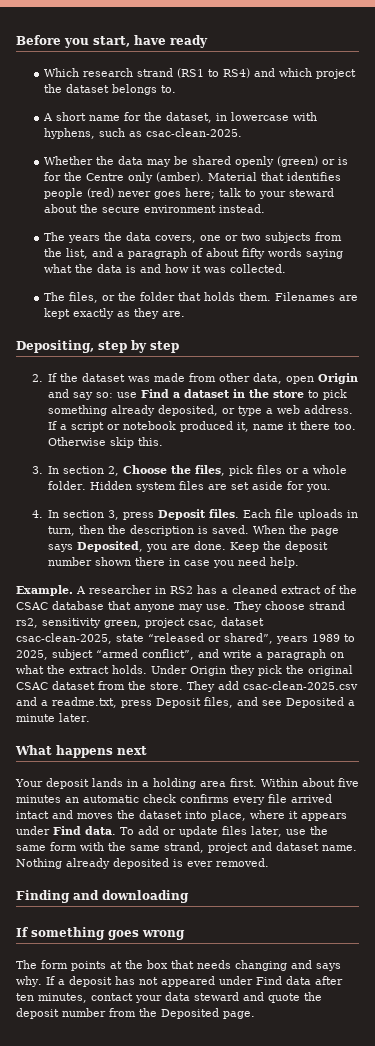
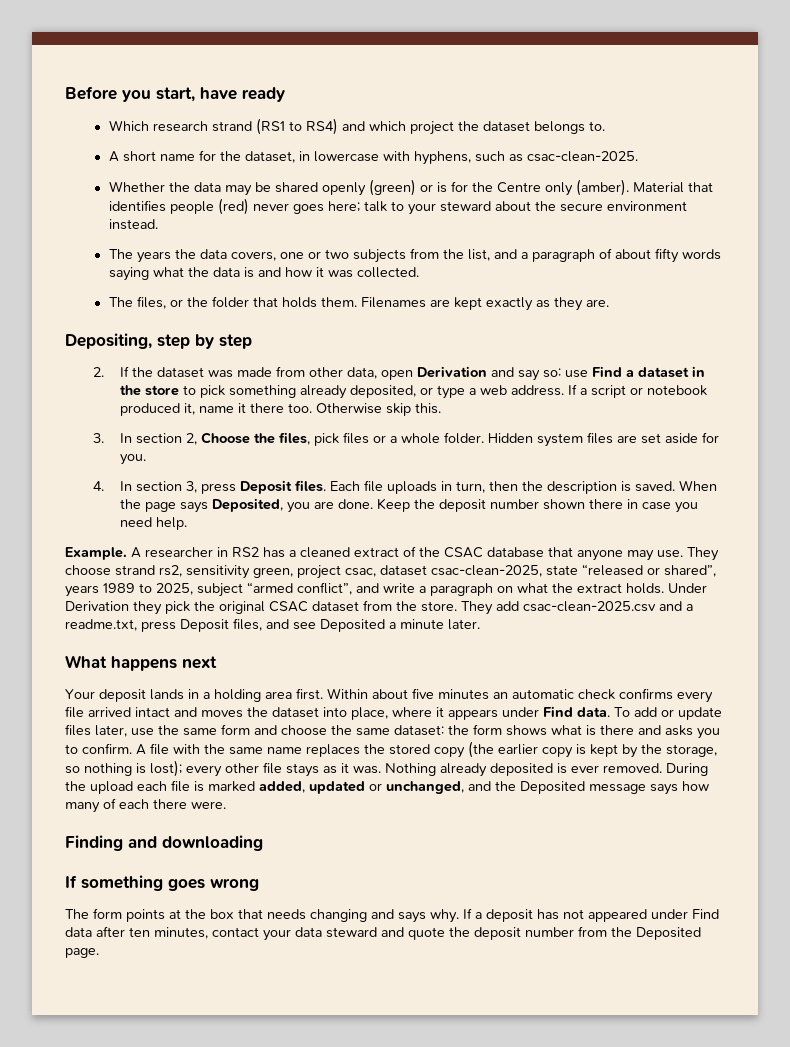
- 2. If the dataset was made from other data, open Origin and say so: use Find a dataset in the store to pick something already deposited, or type a web address.
+ 2. If the dataset was made from other data, open Derivation and say so: use Find a dataset in the store to pick something already deposited, or type a web address.
- Under Origin they pick the original CSAC dataset from the store.
+ Under Derivation they pick the original CSAC dataset from the store.
- To add or update files later, use the same form with the same strand, project and dataset name.
+ To add or update files later, use the same form and choose the same dataset: the form shows what is there and asks you to confirm. A file with the same name replaces the stored copy (the earlier copy is kept by the storage, so nothing is lost); every other file stays as it was.
+ During the upload each file is marked added, updated or unchanged, and the Deposited message says how many of each there were.

